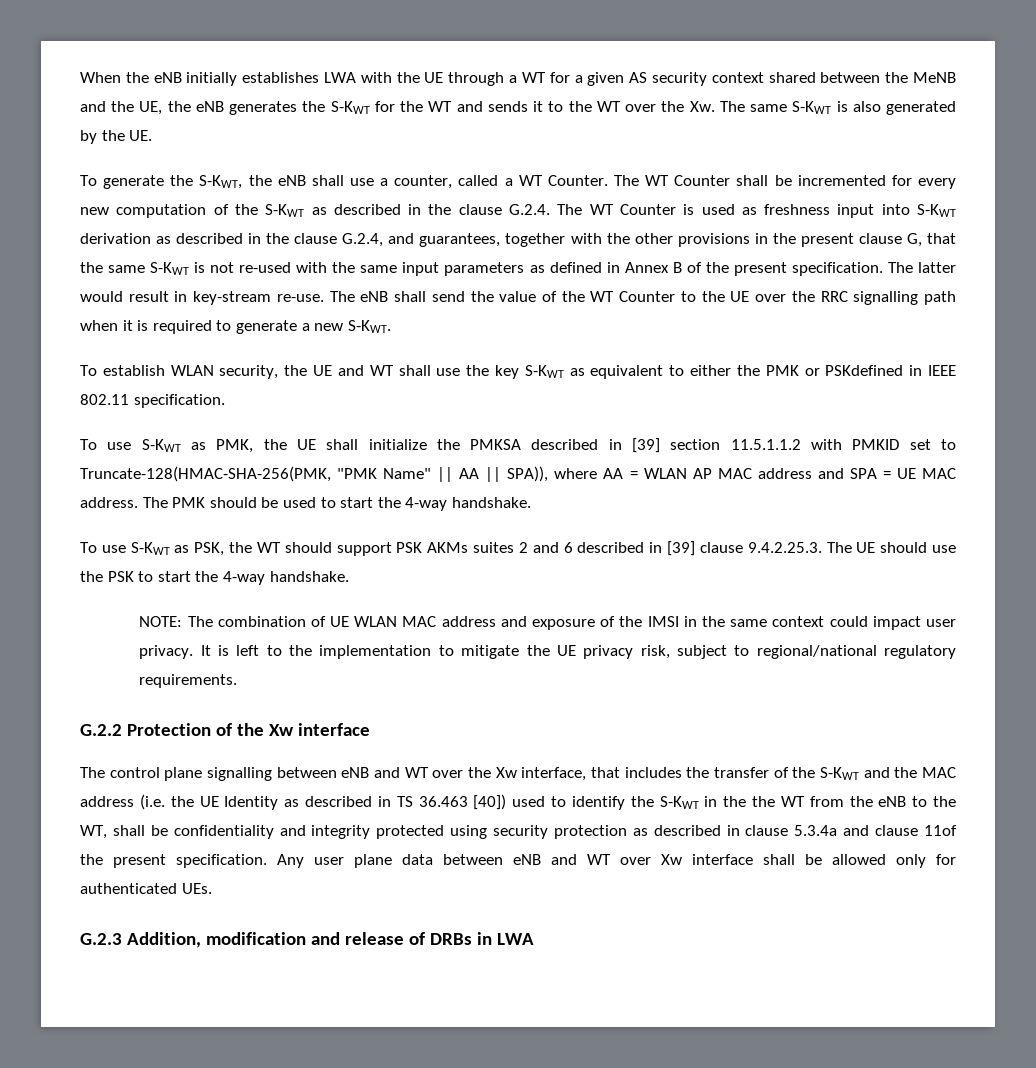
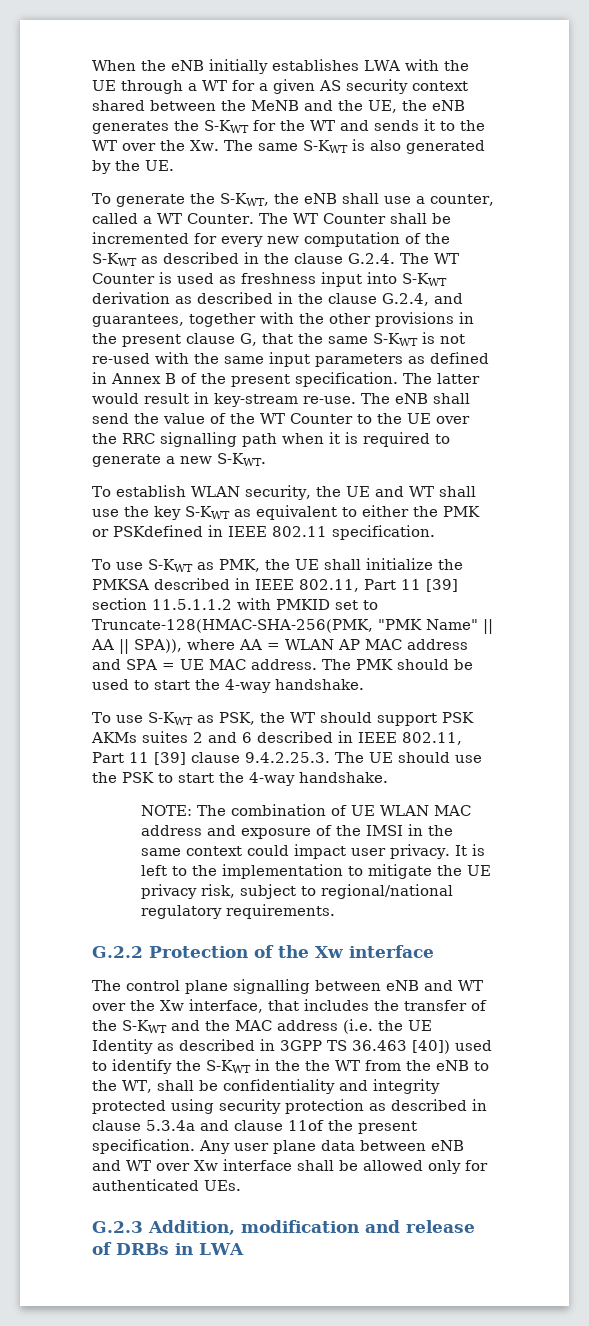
- To use S-KWT as PMK, the UE shall initialize the PMKSA described in [39] section 11.5.1.1.2 with PMKID set to Truncate-128(HMAC-SHA-256(PMK, "PMK Name" || AA || SPA)), where AA = WLAN AP MAC address and SPA = UE MAC address.
+ To use S-KWT as PMK, the UE shall initialize the PMKSA described in IEEE 802.11, Part 11 [39] section 11.5.1.1.2 with PMKID set to Truncate-128(HMAC-SHA-256(PMK, "PMK Name" || AA || SPA)), where AA = WLAN AP MAC address and SPA = UE MAC address.
- To use S-KWT as PSK, the WT should support PSK AKMs suites 2 and 6 described in [39] clause 9.4.2.25.3. The UE should use the PSK to start the 4-way handshake.
+ To use S-KWT as PSK, the WT should support PSK AKMs suites 2 and 6 described in IEEE 802.11, Part 11 [39] clause 9.4.2.25.3. The UE should use the PSK to start the 4-way handshake.
- The control plane signalling between eNB and WT over the Xw interface, that includes the transfer of the S-KWT and the MAC address (i.e. the UE Identity as described in TS 36.463 [40]) used to identify the S-KWT in the the WT from the eNB to the WT, shall be confidentiality and integrity protected using security protection as described in clause 5.3.4a and clause 11of the present specification.
+ The control plane signalling between eNB and WT over the Xw interface, that includes the transfer of the S-KWT and the MAC address (i.e. the UE Identity as described in 3GPP TS 36.463 [40]) used to identify the S-KWT in the the WT from the eNB to the WT, shall be confidentiality and integrity protected using security protection as described in clause 5.3.4a and clause 11of the present specification.

